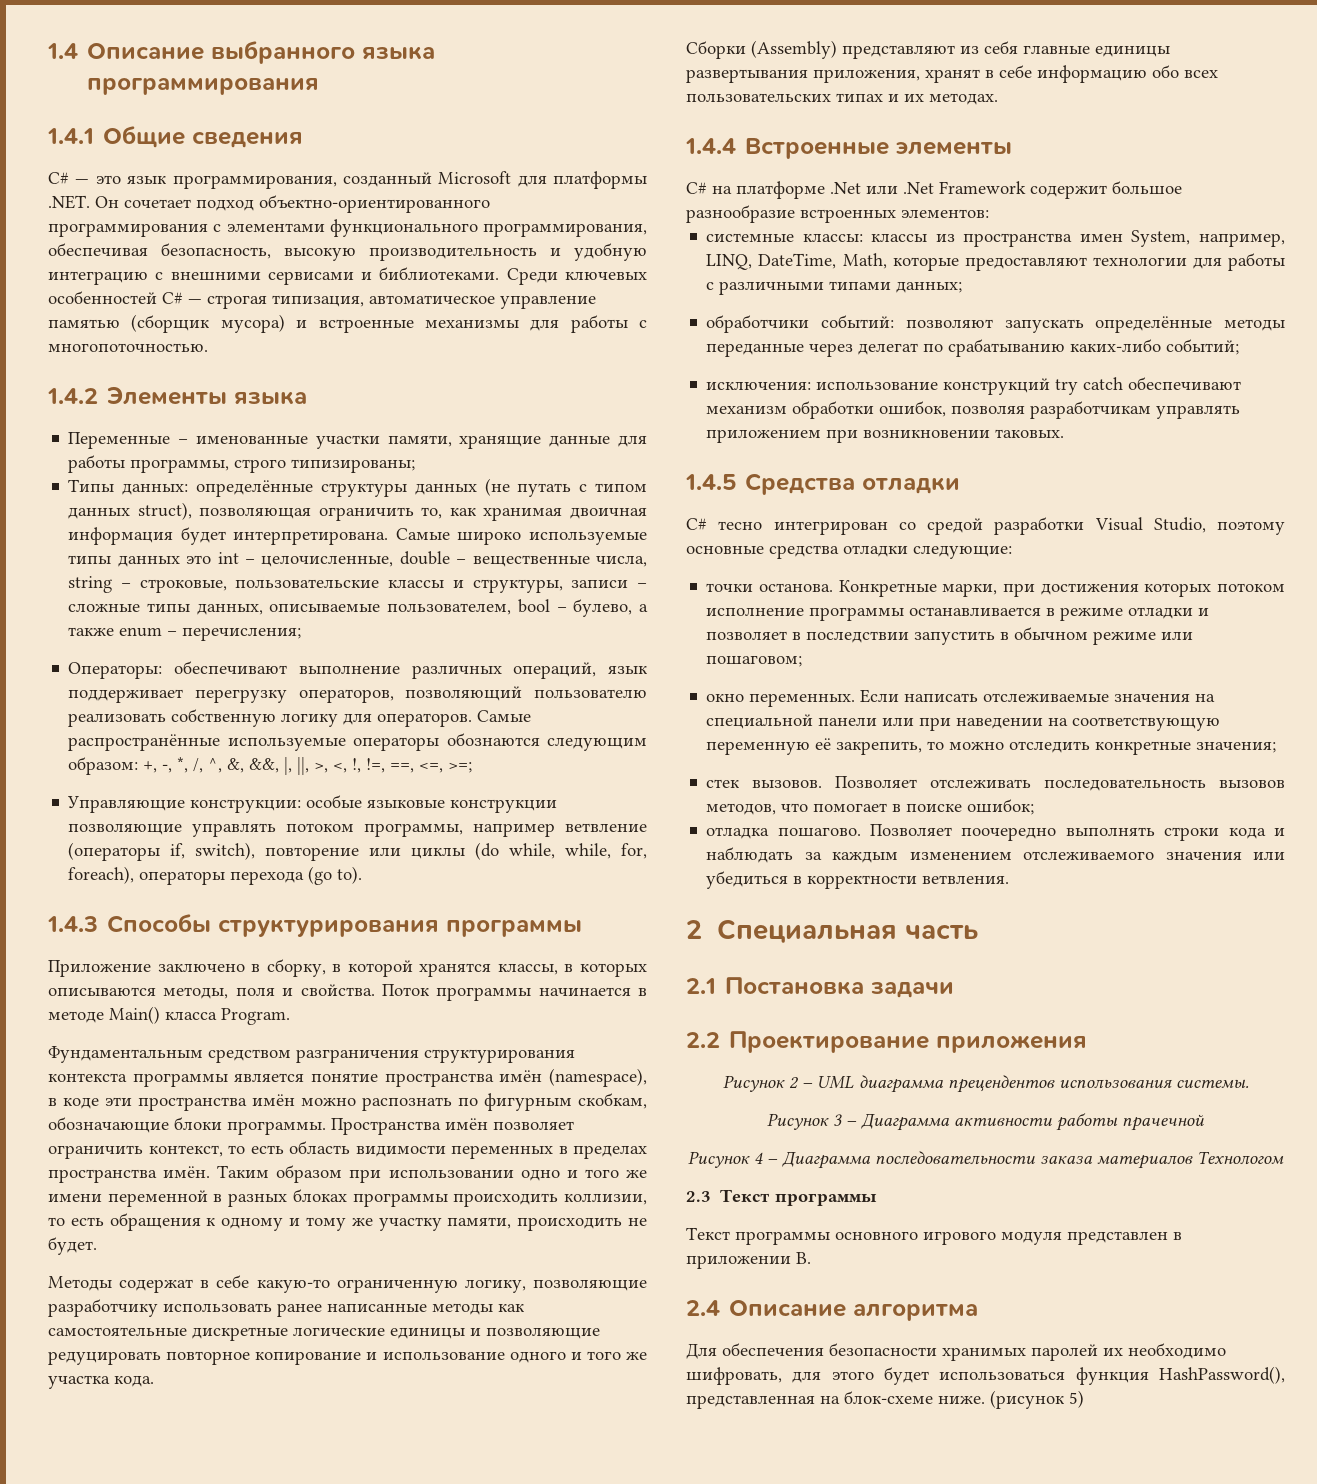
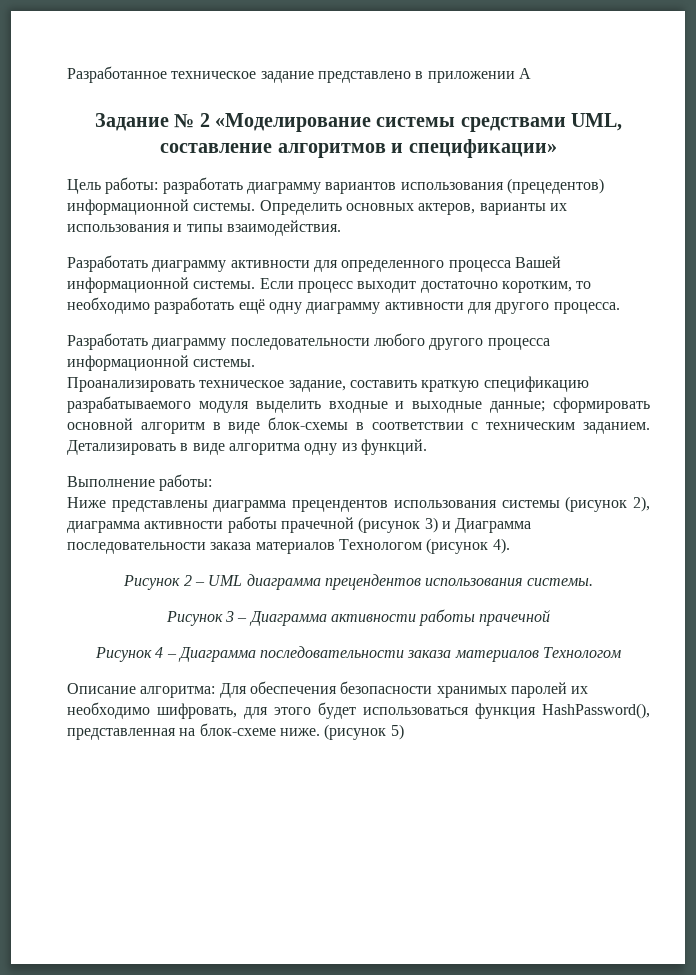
- 1.4 Описание выбранного языка программирования
- 1.4.1 Общие сведения
- C# — это язык программирования, созданный Microsoft для платформы .NET. Он сочетает подход объектно-ориентированного программирования с элементами функционального программирования, обеспечивая безопасность, высокую производительность и удобную интеграцию с внешними сервисами и библиотеками. Среди ключевых особенностей C# — строгая типизация, автоматическое управление памятью (сборщик мусора) и встроенные механизмы для работы с многопоточностью.
- 1.4.2 Элементы языка
- Переменные – именованные участки памяти, хранящие данные для работы программы, строго типизированы;
- Типы данных: определённые структуры данных (не путать с типом данных struct), позволяющая ограничить то, как хранимая двоичная информация будет интерпретирована. Самые широко используемые типы данных это int – целочисленные, double – вещественные числа, string – строковые, пользовательские классы и структуры, записи – сложные типы данных, описываемые пользователем, bool – булево, а также enum – перечисления;
- Операторы: обеспечивают выполнение различных операций, язык поддерживает перегрузку операторов, позволяющий пользователю реализовать собственную логику для операторов. Самые распространённые используемые операторы обознаются следующим образом: +, -, *, /, ^, &, &&, |, ||, >, <, !, !=, ==, <=, >=;
- Управляющие конструкции: особые языковые конструкции позволяющие управлять потоком программы, например ветвление (операторы if, switch), повторение или циклы (do while, while, for, foreach), операторы перехода (go to).
- 1.4.3 Способы структурирования программы
- Приложение заключено в сборку, в которой хранятся классы, в которых описываются методы, поля и свойства. Поток программы начинается в методе Main() класса Program.
- Фундаментальным средством разграничения структурирования контекста программы является понятие пространства имён (namespace), в коде эти пространства имён можно распознать по фигурным скобкам, обозначающие блоки программы. Пространства имён позволяет ограничить контекст, то есть область видимости переменных в пределах пространства имён. Таким образом при использовании одно и того же имени переменной в разных блоках программы происходить коллизии, то есть обращения к одному и тому же участку памяти, происходить не будет.
- Методы содержат в себе какую-то ограниченную логику, позволяющие разработчику использовать ранее написанные методы как самостоятельные дискретные логические единицы и позволяющие редуцировать повторное копирование и использование одного и того же участка кода.
- Сборки (Assembly) представляют из себя главные единицы развертывания приложения, хранят в себе информацию обо всех пользовательских типах и их методах.
- 1.4.4 Встроенные элементы
- C# на платформе .Net или .Net Framework содержит большое разнообразие встроенных элементов:
- системные классы: классы из пространства имен System, например, LINQ, DateTime, Math, которые предоставляют технологии для работы с различными типами данных;
- обработчики событий: позволяют запускать определённые методы переданные через делегат по срабатыванию каких-либо событий;
- исключения: использование конструкций try catch обеспечивают механизм обработки ошибок, позволяя разработчикам управлять приложением при возникновении таковых.
- 1.4.5 Средства отладки
- C# тесно интегрирован со средой разработки Visual Studio, поэтому основные средства отладки следующие:
- точки останова. Конкретные марки, при достижения которых потоком исполнение программы останавливается в режиме отладки и позволяет в последствии запустить в обычном режиме или пошаговом;
- окно переменных. Если написать отслеживаемые значения на специальной панели или при наведении на соответствующую переменную её закрепить, то можно отследить конкретные значения;
- стек вызовов. Позволяет отслеживать последовательность вызовов методов, что помогает в поиске ошибок;
- отладка пошагово. Позволяет поочередно выполнять строки кода и наблюдать за каждым изменением отслеживаемого значения или убедиться в корректности ветвления.
- 2 Специальная часть
- 2.1 Постановка задачи
- 2.2 Проектирование приложения
+ Разработанное техническое задание представлено в приложении А
+ Задание № 2 «Моделирование системы средствами UML, составление алгоритмов и спецификации»
+ Цель работы: разработать диаграмму вариантов использования (прецедентов) информационной системы. Определить основных актеров, варианты их использования и типы взаимодействия.
+ Разработать диаграмму активности для определенного процесса Вашей информационной системы. Если процесс выходит достаточно коротким, то необходимо разработать ещё одну диаграмму активности для другого процесса.
+ Разработать диаграмму последовательности любого другого процесса информационной системы.
+ Проанализировать техническое задание, составить краткую спецификацию разрабатываемого модуля выделить входные и выходные данные; сформировать основной алгоритм в виде блок-схемы в соответствии с техническим заданием. Детализировать в виде алгоритма одну из функций.
+ Выполнение работы:
+ Ниже представлены диаграмма прецендентов использования системы (рисунок 2), диаграмма активности работы прачечной (рисунок 3) и Диаграмма последовательности заказа материалов Технологом (рисунок 4).
- 2.3 Текст программы
- Текст программы основного игрового модуля представлен в приложении В.
- 2.4 Описание алгоритма
- Для обеспечения безопасности хранимых паролей их необходимо шифровать, для этого будет использоваться функция HashPassword(), представленная на блок-схеме ниже.
+ Описание алгоритма: Для обеспечения безопасности хранимых паролей их необходимо шифровать, для этого будет использоваться функция HashPassword(), представленная на блок-схеме ниже.

